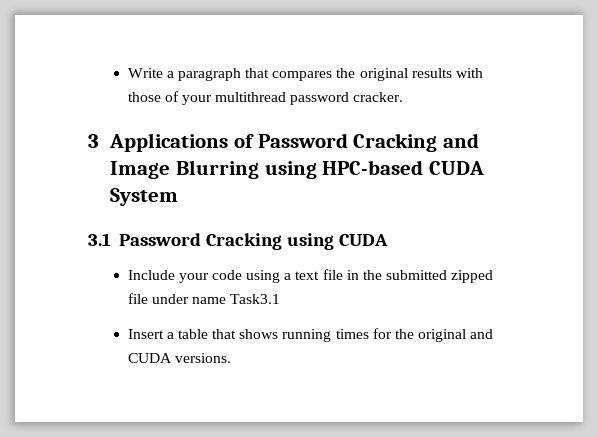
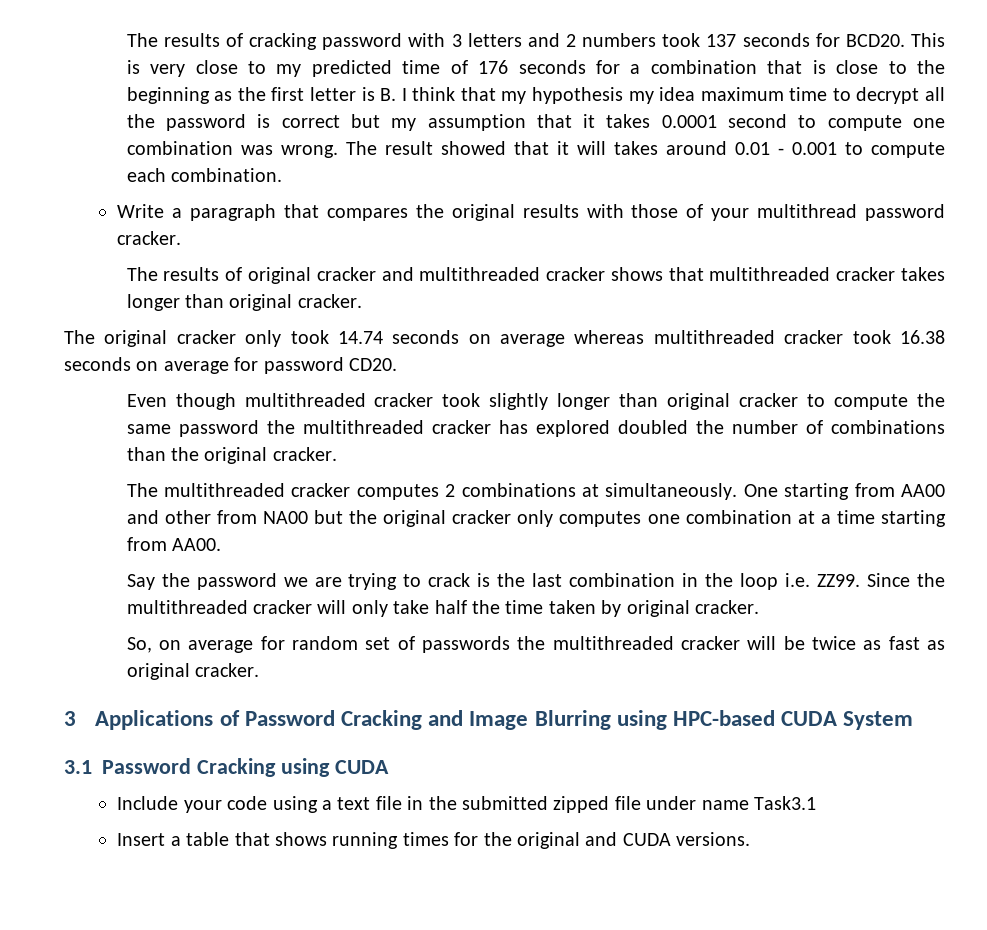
+ The results of cracking password with 3 letters and 2 numbers took 137 seconds for BCD20. This is very close to my predicted time of 176 seconds for a combination that is close to the beginning as the first letter is B. I think that my hypothesis my idea maximum time to decrypt all the password is correct but my assumption that it takes 0.0001 second to compute one combination was wrong. The result showed that it will takes around 0.01 - 0.001 to compute each combination.
+ The results of original cracker and multithreaded cracker shows that multithreaded cracker takes longer than original cracker.
+ The original cracker only took 14.74 seconds on average whereas multithreaded cracker took 16.38 seconds on average for password CD20.
+ Even though multithreaded cracker took slightly longer than original cracker to compute the same password the multithreaded cracker has explored doubled the number of combinations than the original cracker.
+ The multithreaded cracker computes 2 combinations at simultaneously. One starting from AA00 and other from NA00 but the original cracker only computes one combination at a time starting from AA00.
+ Say the password we are trying to crack is the last combination in the loop i.e. ZZ99. Since the multithreaded cracker will only take half the time taken by original cracker.
+ So, on average for random set of passwords the multithreaded cracker will be twice as fast as original cracker.

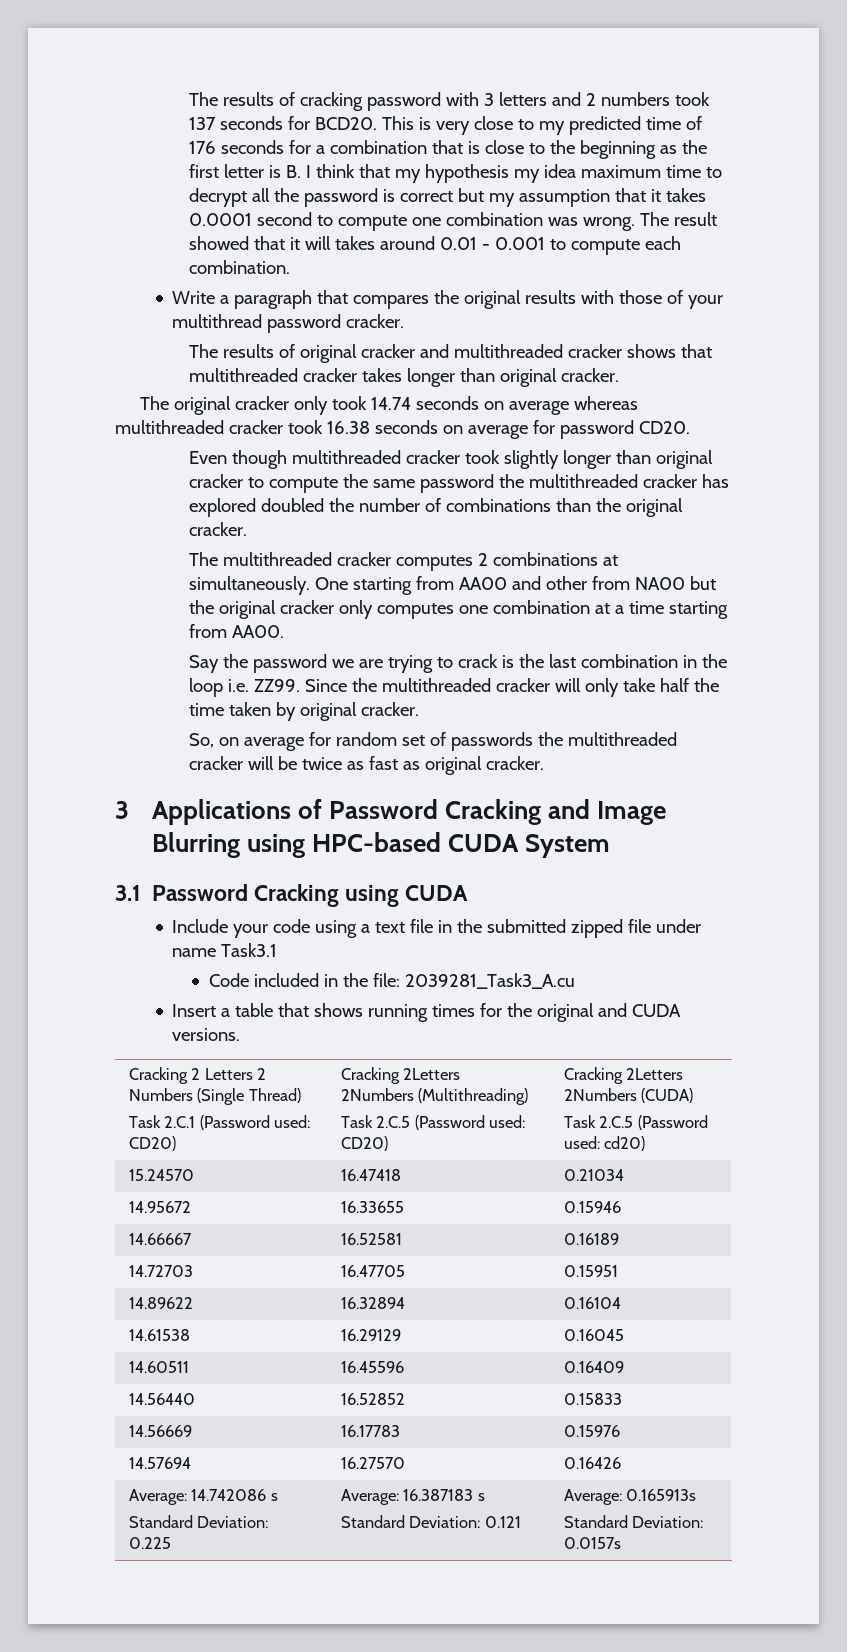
+ Code included in the file: 2039281_Task3_A.cu
+ Cracking 2 Letters 2 Numbers (Single Thread)
+ Task 2.C.1 (Password used: CD20) | Cracking 2Letters 2Numbers (Multithreading)
+ Task 2.C.5 (Password used: CD20) | Cracking 2Letters 2Numbers (CUDA)
+ Task 2.C.5 (Password used: cd20)
+ 15.24570 | 16.47418 | 0.21034
+ 14.95672 | 16.33655 | 0.15946
+ 14.66667 | 16.52581 | 0.16189
+ 14.72703 | 16.47705 | 0.15951
+ 14.89622 | 16.32894 | 0.16104
+ 14.61538 | 16.29129 | 0.16045
+ 14.60511 | 16.45596 | 0.16409
+ 14.56440 | 16.52852 | 0.15833
+ 14.56669 | 16.17783 | 0.15976
+ 14.57694 | 16.27570 | 0.16426
+ Average: 14.742086 s
+ Standard Deviation: 0.225 | Average: 16.387183 s
+ Standard Deviation: 0.121 | Average: 0.165913s
+ Standard Deviation: 0.0157s

